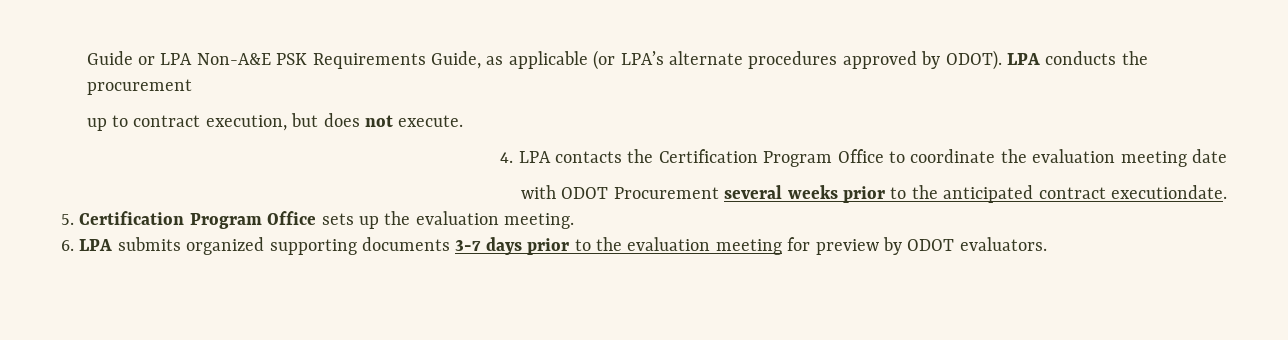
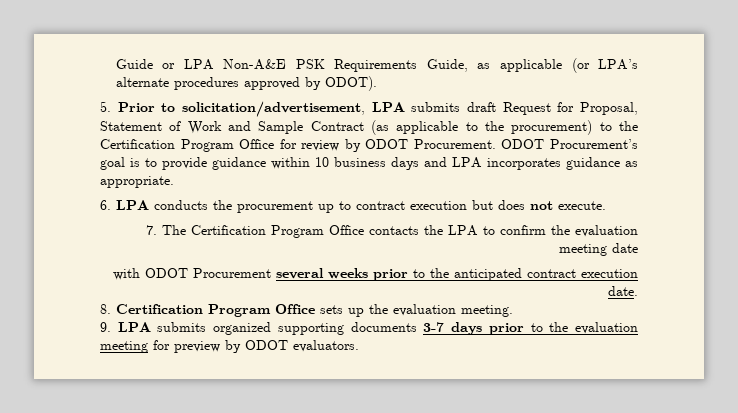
- Guide or LPA Non-A&E PSK Requirements Guide, as applicable (or LPA’s alternate procedures approved by ODOT). LPA conducts the procurement
- up to contract execution, but does not execute.
+ Guide or LPA Non-A&E PSK Requirements Guide, as applicable (or LPA’s alternate procedures approved by ODOT).
+ 5. Prior to solicitation/advertisement, LPA submits draft Request for Proposal, Statement of Work and Sample Contract (as applicable to the procurement) to the Certification Program Office for review by ODOT Procurement. ODOT Procurement’s goal is to provide guidance within 10 business days and LPA incorporates guidance as appropriate.
+ 6. LPA conducts the procurement up to contract execution but does not execute.
- 4. LPA contacts the Certification Program Office to coordinate the evaluation meeting date
+ 7. The Certification Program Office contacts the LPA to confirm the evaluation meeting date
- with ODOT Procurement several weeks prior to the anticipated contract executiondate.
- 5. Certification Program Office sets up the evaluation meeting.
+ with ODOT Procurement several weeks prior to the anticipated contract execution date.
+ 8. Certification Program Office sets up the evaluation meeting.
- 6. LPA submits organized supporting documents 3-7 days prior to the evaluation meeting for preview by ODOT evaluators.
+ 9. LPA submits organized supporting documents 3-7 days prior to the evaluation meeting for preview by ODOT evaluators.

